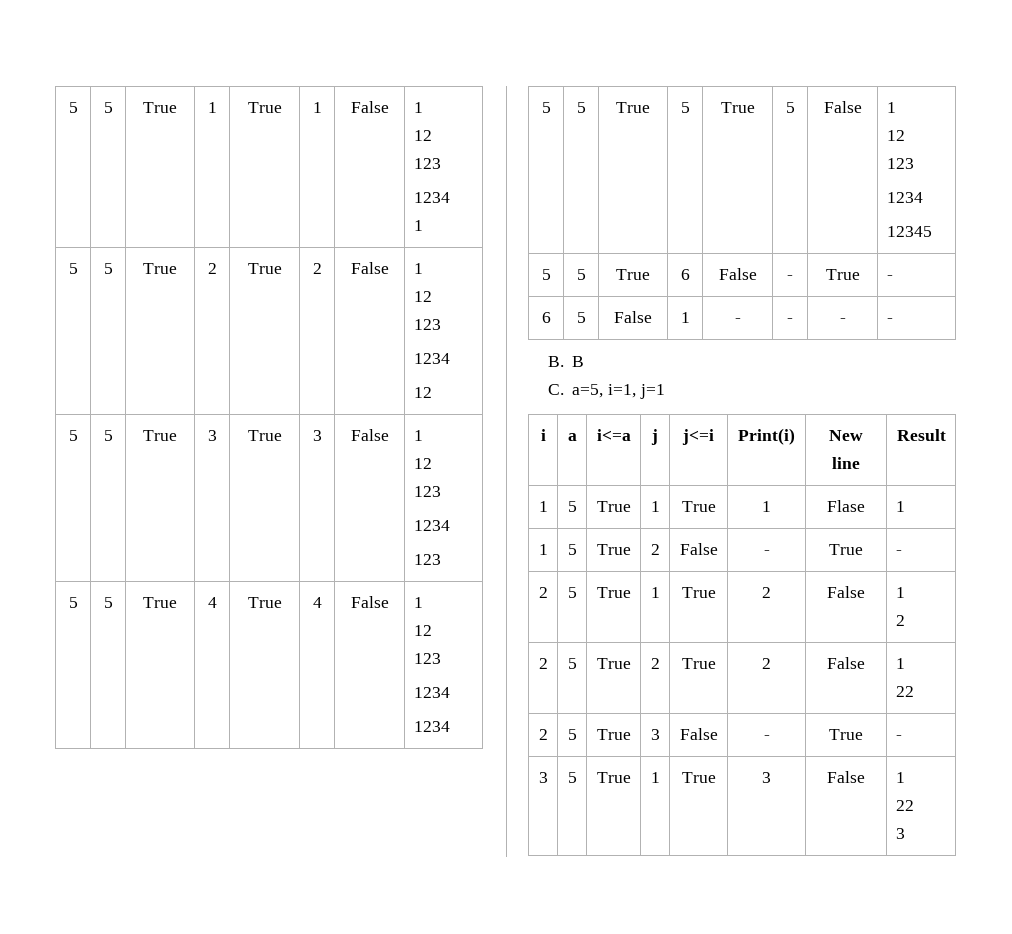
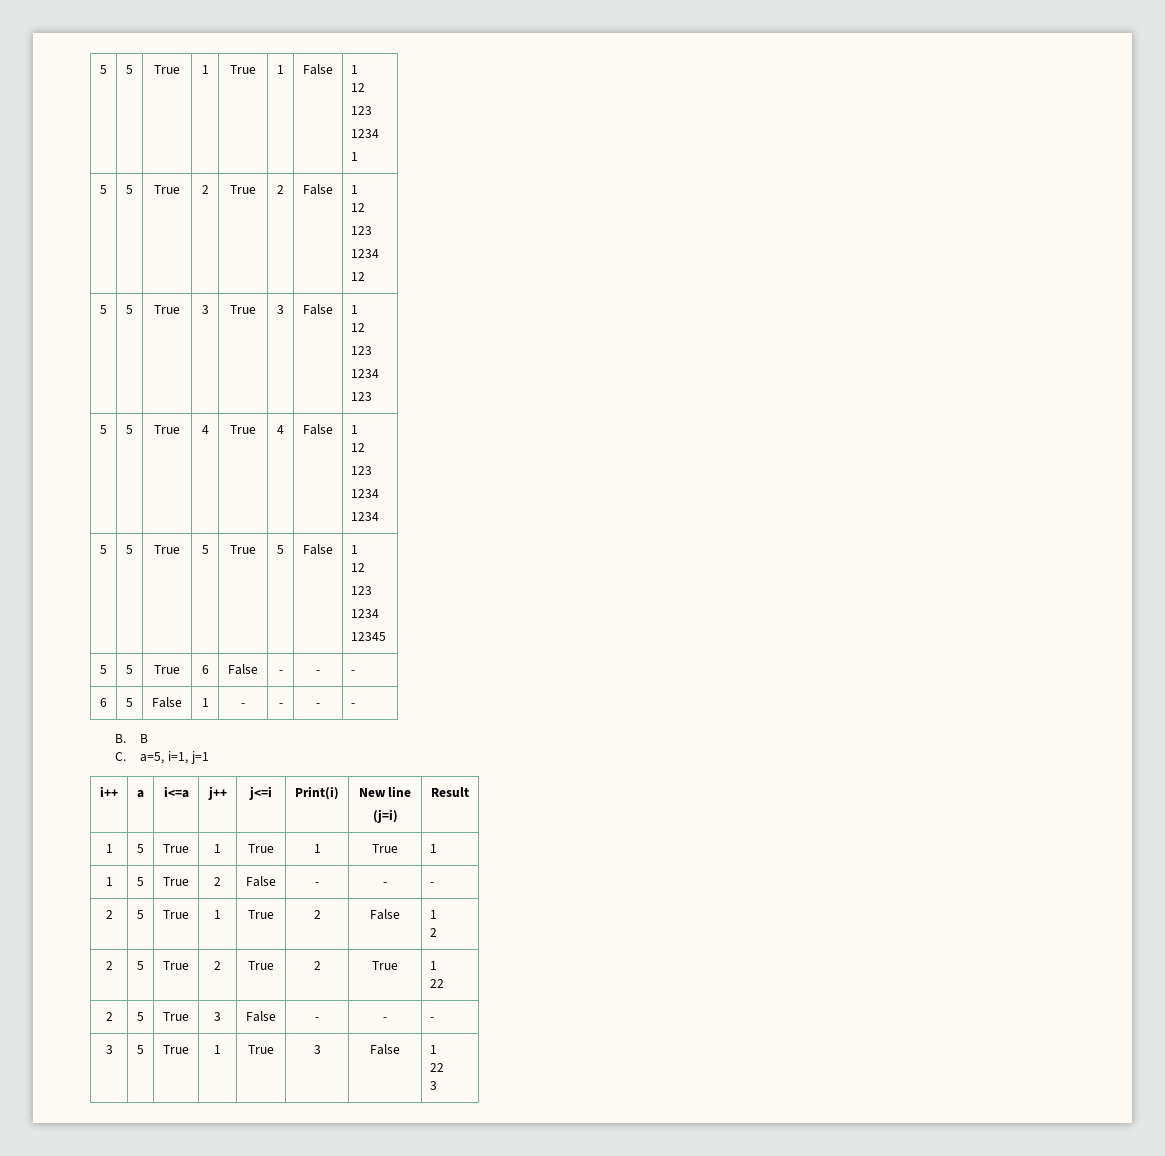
- 5 | 5 | True | 6 | False | - | True | -
+ 5 | 5 | True | 6 | False | - | - | -
- i | a | i<=a | j | j<=i | Print(i) | New line | Result
+ i++ | a | i<=a | j++ | j<=i | Print(i) | New line
+ (j=i) | Result
- 1 | 5 | True | 1 | True | 1 | Flase | 1
+ 1 | 5 | True | 1 | True | 1 | True | 1
- 1 | 5 | True | 2 | False | - | True | -
+ 1 | 5 | True | 2 | False | - | - | -
- 2 | 5 | True | 2 | True | 2 | False | 1
+ 2 | 5 | True | 2 | True | 2 | True | 1
- 2 | 5 | True | 3 | False | - | True | -
+ 2 | 5 | True | 3 | False | - | - | -

